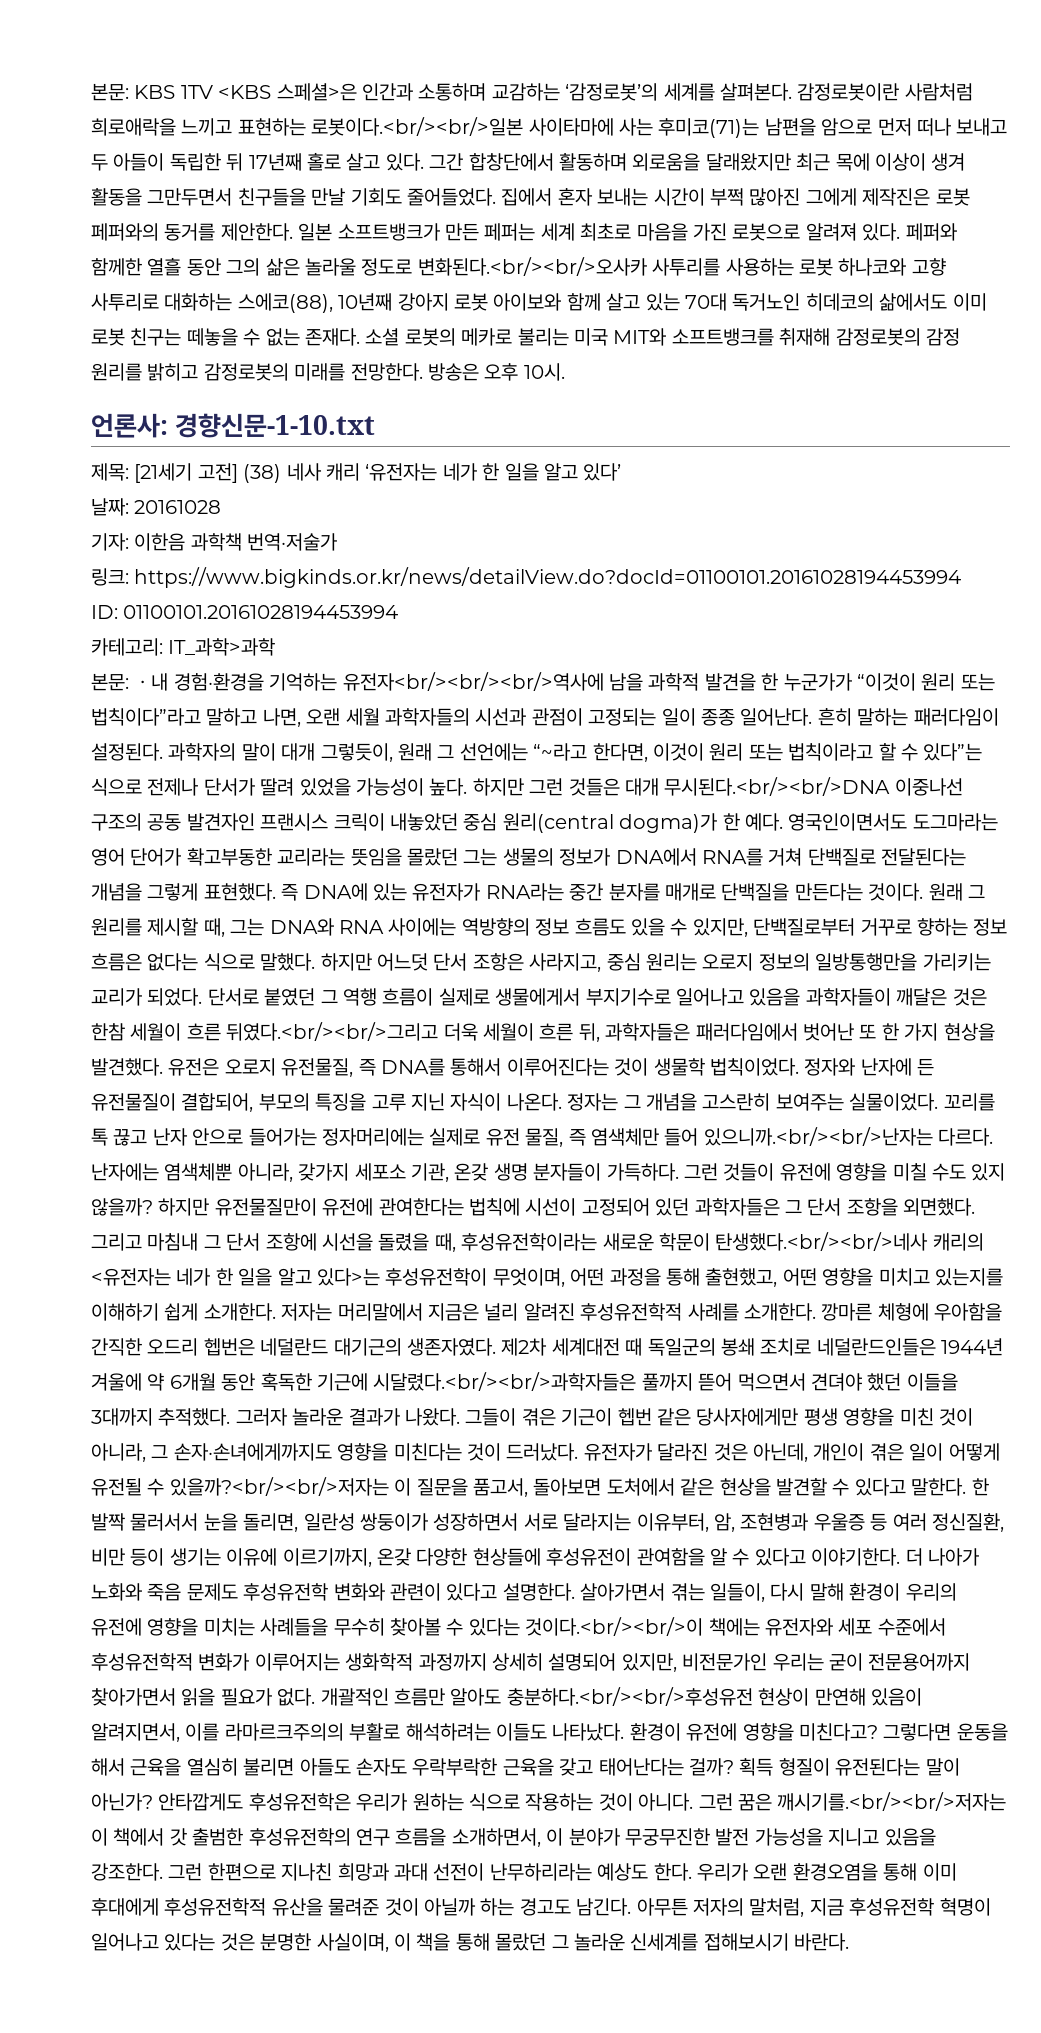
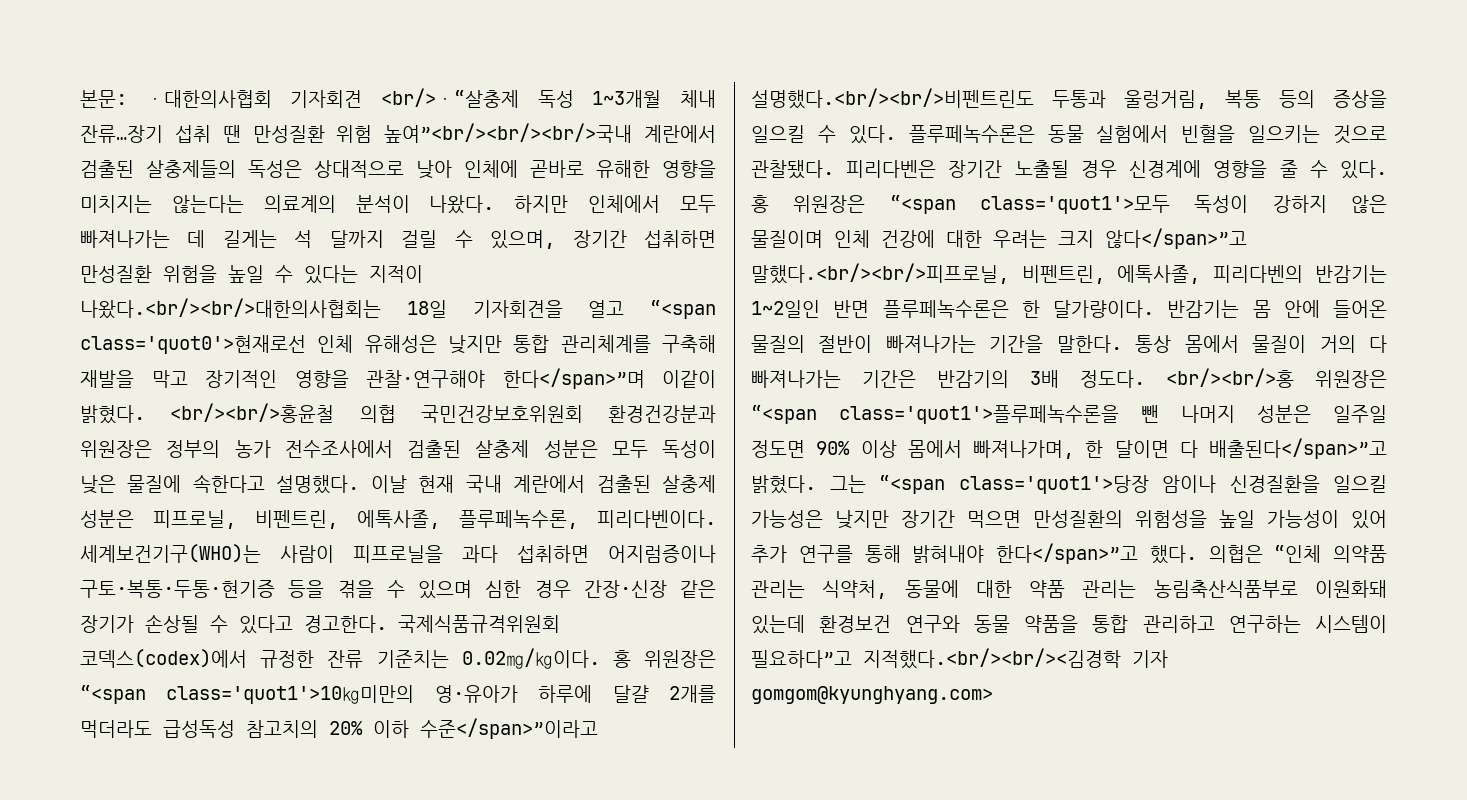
- 본문: KBS 1TV <KBS 스페셜>은 인간과 소통하며 교감하는 ‘감정로봇’의 세계를 살펴본다. 감정로봇이란 사람처럼 희로애락을 느끼고 표현하는 로봇이다.<br/><br/>일본 사이타마에 사는 후미코(71)는 남편을 암으로 먼저 떠나 보내고 두 아들이 독립한 뒤 17년째 홀로 살고 있다. 그간 합창단에서 활동하며 외로움을 달래왔지만 최근 목에 이상이 생겨 활동을 그만두면서 친구들을 만날 기회도 줄어들었다. 집에서 혼자 보내는 시간이 부쩍 많아진 그에게 제작진은 로봇 페퍼와의 동거를 제안한다. 일본 소프트뱅크가 만든 페퍼는 세계 최초로 마음을 가진 로봇으로 알려져 있다. 페퍼와 함께한 열흘 동안 그의 삶은 놀라울 정도로 변화된다.<br/><br/>오사카 사투리를 사용하는 로봇 하나코와 고향 사투리로 대화하는 스에코(88), 10년째 강아지 로봇 아이보와 함께 살고 있는 70대 독거노인 히데코의 삶에서도 이미 로봇 친구는 떼놓을 수 없는 존재다. 소셜 로봇의 메카로 불리는 미국 MIT와 소프트뱅크를 취재해 감정로봇의 감정 원리를 밝히고 감정로봇의 미래를 전망한다. 방송은 오후 10시.
- 언론사: 경향신문-1-10.txt
- 제목: [21세기 고전] (38) 네사 캐리 ‘유전자는 네가 한 일을 알고 있다’
- 날짜: 20161028
- 기자: 이한음 과학책 번역·저술가
- 링크: https://www.bigkinds.or.kr/news/detailView.do?docId=01100101.20161028194453994
- ID: 01100101.20161028194453994
- 카테고리: IT_과학>과학
- 본문: ㆍ내 경험·환경을 기억하는 유전자<br/><br/><br/>역사에 남을 과학적 발견을 한 누군가가 “이것이 원리 또는 법칙이다”라고 말하고 나면, 오랜 세월 과학자들의 시선과 관점이 고정되는 일이 종종 일어난다. 흔히 말하는 패러다임이 설정된다. 과학자의 말이 대개 그렇듯이, 원래 그 선언에는 “~라고 한다면, 이것이 원리 또는 법칙이라고 할 수 있다”는 식으로 전제나 단서가 딸려 있었을 가능성이 높다. 하지만 그런 것들은 대개 무시된다.<br/><br/>DNA 이중나선 구조의 공동 발견자인 프랜시스 크릭이 내놓았던 중심 원리(central dogma)가 한 예다. 영국인이면서도 도그마라는 영어 단어가 확고부동한 교리라는 뜻임을 몰랐던 그는 생물의 정보가 DNA에서 RNA를 거쳐 단백질로 전달된다는 개념을 그렇게 표현했다. 즉 DNA에 있는 유전자가 RNA라는 중간 분자를 매개로 단백질을 만든다는 것이다. 원래 그 원리를 제시할 때, 그는 DNA와 RNA 사이에는 역방향의 정보 흐름도 있을 수 있지만, 단백질로부터 거꾸로 향하는 정보 흐름은 없다는 식으로 말했다. 하지만 어느덧 단서 조항은 사라지고, 중심 원리는 오로지 정보의 일방통행만을 가리키는 교리가 되었다. 단서로 붙였던 그 역행 흐름이 실제로 생물에게서 부지기수로 일어나고 있음을 과학자들이 깨달은 것은 한참 세월이 흐른 뒤였다.<br/><br/>그리고 더욱 세월이 흐른 뒤, 과학자들은 패러다임에서 벗어난 또 한 가지 현상을 발견했다. 유전은 오로지 유전물질, 즉 DNA를 통해서 이루어진다는 것이 생물학 법칙이었다. 정자와 난자에 든 유전물질이 결합되어, 부모의 특징을 고루 지닌 자식이 나온다. 정자는 그 개념을 고스란히 보여주는 실물이었다. 꼬리를 톡 끊고 난자 안으로 들어가는 정자머리에는 실제로 유전 물질, 즉 염색체만 들어 있으니까.<br/><br/>난자는 다르다. 난자에는 염색체뿐 아니라, 갖가지 세포소 기관, 온갖 생명 분자들이 가득하다. 그런 것들이 유전에 영향을 미칠 수도 있지 않을까? 하지만 유전물질만이 유전에 관여한다는 법칙에 시선이 고정되어 있던 과학자들은 그 단서 조항을 외면했다. 그리고 마침내 그 단서 조항에 시선을 돌렸을 때, 후성유전학이라는 새로운 학문이 탄생했다.<br/><br/>네사 캐리의 <유전자는 네가 한 일을 알고 있다>는 후성유전학이 무엇이며, 어떤 과정을 통해 출현했고, 어떤 영향을 미치고 있는지를 이해하기 쉽게 소개한다. 저자는 머리말에서 지금은 널리 알려진 후성유전학적 사례를 소개한다. 깡마른 체형에 우아함을 간직한 오드리 헵번은 네덜란드 대기근의 생존자였다. 제2차 세계대전 때 독일군의 봉쇄 조치로 네덜란드인들은 1944년 겨울에 약 6개월 동안 혹독한 기근에 시달렸다.<br/><br/>과학자들은 풀까지 뜯어 먹으면서 견뎌야 했던 이들을 3대까지 추적했다. 그러자 놀라운 결과가 나왔다. 그들이 겪은 기근이 헵번 같은 당사자에게만 평생 영향을 미친 것이 아니라, 그 손자·손녀에게까지도 영향을 미친다는 것이 드러났다. 유전자가 달라진 것은 아닌데, 개인이 겪은 일이 어떻게 유전될 수 있을까?<br/><br/>저자는 이 질문을 품고서, 돌아보면 도처에서 같은 현상을 발견할 수 있다고 말한다. 한 발짝 물러서서 눈을 돌리면, 일란성 쌍둥이가 성장하면서 서로 달라지는 이유부터, 암, 조현병과 우울증 등 여러 정신질환, 비만 등이 생기는 이유에 이르기까지, 온갖 다양한 현상들에 후성유전이 관여함을 알 수 있다고 이야기한다. 더 나아가 노화와 죽음 문제도 후성유전학 변화와 관련이 있다고 설명한다. 살아가면서 겪는 일들이, 다시 말해 환경이 우리의 유전에 영향을 미치는 사례들을 무수히 찾아볼 수 있다는 것이다.<br/><br/>이 책에는 유전자와 세포 수준에서 후성유전학적 변화가 이루어지는 생화학적 과정까지 상세히 설명되어 있지만, 비전문가인 우리는 굳이 전문용어까지 찾아가면서 읽을 필요가 없다. 개괄적인 흐름만 알아도 충분하다.<br/><br/>후성유전 현상이 만연해 있음이 알려지면서, 이를 라마르크주의의 부활로 해석하려는 이들도 나타났다. 환경이 유전에 영향을 미친다고? 그렇다면 운동을 해서 근육을 열심히 불리면 아들도 손자도 우락부락한 근육을 갖고 태어난다는 걸까? 획득 형질이 유전된다는 말이 아닌가? 안타깝게도 후성유전학은 우리가 원하는 식으로 작용하는 것이 아니다. 그런 꿈은 깨시기를.<br/><br/>저자는 이 책에서 갓 출범한 후성유전학의 연구 흐름을 소개하면서, 이 분야가 무궁무진한 발전 가능성을 지니고 있음을 강조한다. 그런 한편으로 지나친 희망과 과대 선전이 난무하리라는 예상도 한다. 우리가 오랜 환경오염을 통해 이미 후대에게 후성유전학적 유산을 물려준 것이 아닐까 하는 경고도 남긴다. 아무튼 저자의 말처럼, 지금 후성유전학 혁명이 일어나고 있다는 것은 분명한 사실이며, 이 책을 통해 몰랐던 그 놀라운 신세계를 접해보시기 바란다.
+ 본문: ㆍ대한의사협회 기자회견 <br/>ㆍ“살충제 독성 1~3개월 체내 잔류…장기 섭취 땐 만성질환 위험 높여”<br/><br/><br/>국내 계란에서 검출된 살충제들의 독성은 상대적으로 낮아 인체에 곧바로 유해한 영향을 미치지는 않는다는 의료계의 분석이 나왔다. 하지만 인체에서 모두 빠져나가는 데 길게는 석 달까지 걸릴 수 있으며, 장기간 섭취하면 만성질환 위험을 높일 수 있다는 지적이 나왔다.<br/><br/>대한의사협회는 18일 기자회견을 열고 “<span class='quot0'>현재로선 인체 유해성은 낮지만 통합 관리체계를 구축해 재발을 막고 장기적인 영향을 관찰·연구해야 한다</span>”며 이같이 밝혔다. <br/><br/>홍윤철 의협 국민건강보호위원회 환경건강분과 위원장은 정부의 농가 전수조사에서 검출된 살충제 성분은 모두 독성이 낮은 물질에 속한다고 설명했다. 이날 현재 국내 계란에서 검출된 살충제 성분은 피프로닐, 비펜트린, 에톡사졸, 플루페녹수론, 피리다벤이다. 세계보건기구(WHO)는 사람이 피프로닐을 과다 섭취하면 어지럼증이나 구토·복통·두통·현기증 등을 겪을 수 있으며 심한 경우 간장·신장 같은 장기가 손상될 수 있다고 경고한다. 국제식품규격위원회 코덱스(codex)에서 규정한 잔류 기준치는 0.02㎎/㎏이다. 홍 위원장은 “<span class='quot1'>10㎏미만의 영·유아가 하루에 달걀 2개를 먹더라도 급성독성 참고치의 20% 이하 수준</span>”이라고 설명했다.<br/><br/>비펜트린도 두통과 울렁거림, 복통 등의 증상을 일으킬 수 있다. 플루페녹수론은 동물 실험에서 빈혈을 일으키는 것으로 관찰됐다. 피리다벤은 장기간 노출될 경우 신경계에 영향을 줄 수 있다. 홍 위원장은 “<span class='quot1'>모두 독성이 강하지 않은 물질이며 인체 건강에 대한 우려는 크지 않다</span>”고 말했다.<br/><br/>피프로닐, 비펜트린, 에톡사졸, 피리다벤의 반감기는 1~2일인 반면 플루페녹수론은 한 달가량이다. 반감기는 몸 안에 들어온 물질의 절반이 빠져나가는 기간을 말한다. 통상 몸에서 물질이 거의 다 빠져나가는 기간은 반감기의 3배 정도다. <br/><br/>홍 위원장은 “<span class='quot1'>플루페녹수론을 뺀 나머지 성분은 일주일 정도면 90% 이상 몸에서 빠져나가며, 한 달이면 다 배출된다</span>”고 밝혔다. 그는 “<span class='quot1'>당장 암이나 신경질환을 일으킬 가능성은 낮지만 장기간 먹으면 만성질환의 위험성을 높일 가능성이 있어 추가 연구를 통해 밝혀내야 한다</span>”고 했다. 의협은 “인체 의약품 관리는 식약처, 동물에 대한 약품 관리는 농림축산식품부로 이원화돼 있는데 환경보건 연구와 동물 약품을 통합 관리하고 연구하는 시스템이 필요하다”고 지적했다.<br/><br/><김경학 기자 gomgom@kyunghyang.com>

